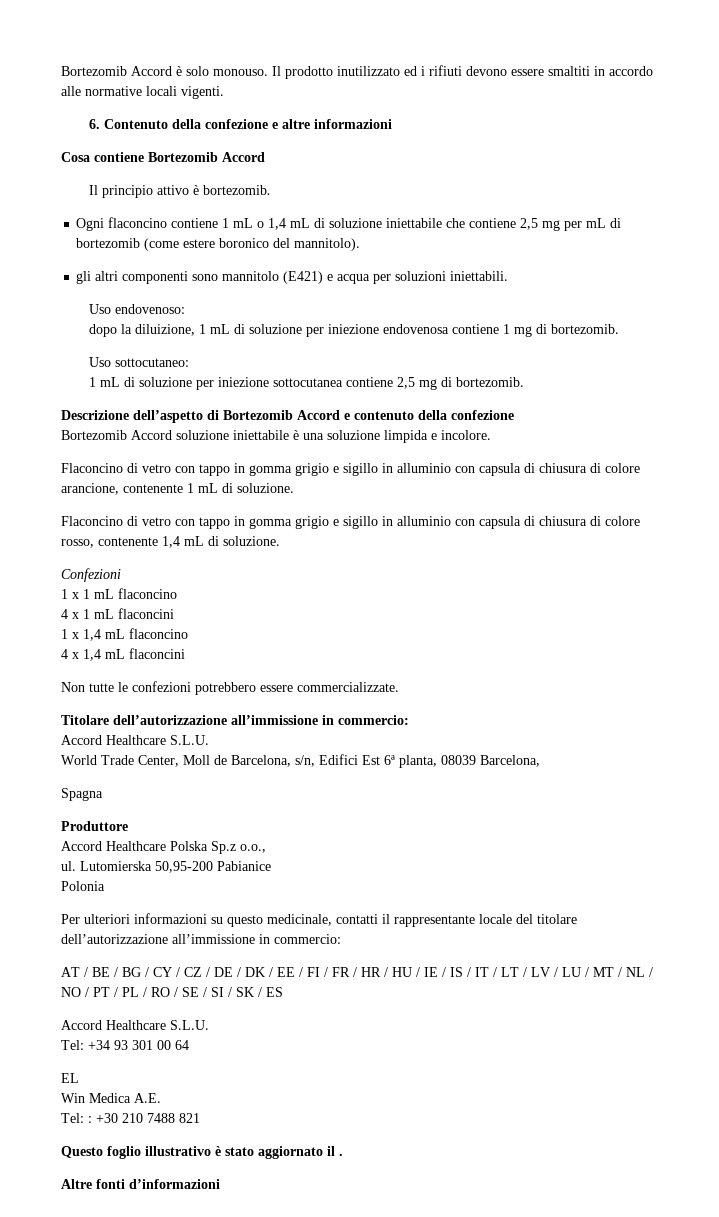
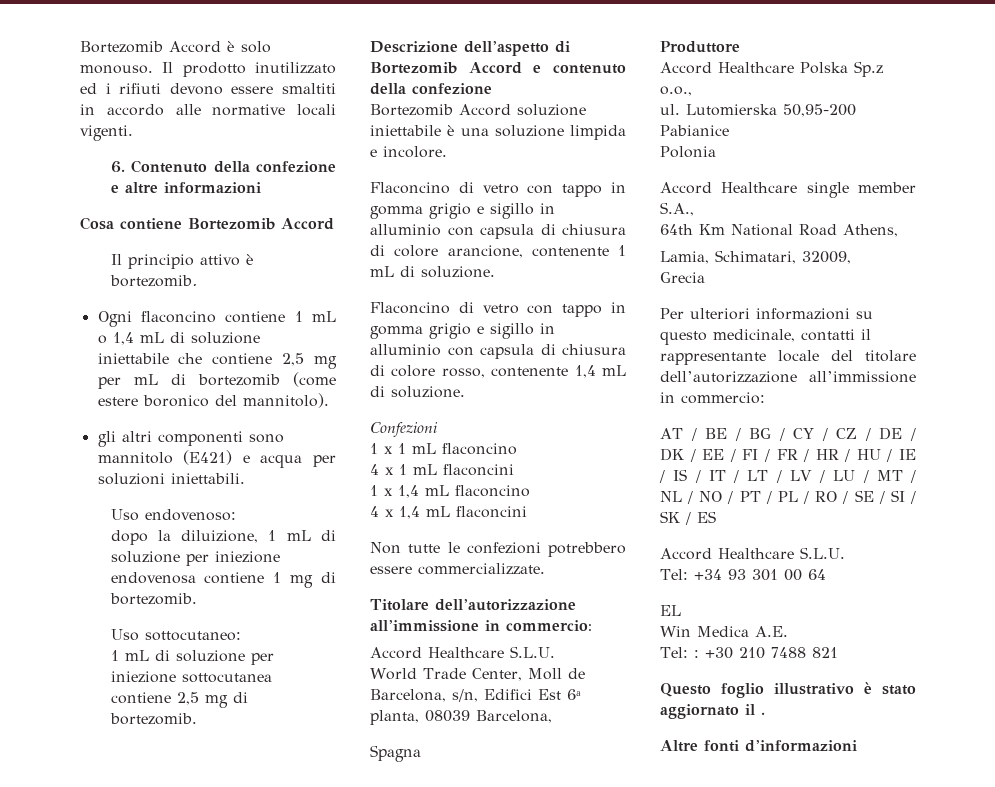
+ Accord Healthcare single member S.A.,
+ 64th Km National Road Athens,
+ Lamia, Schimatari, 32009,
+ Grecia

